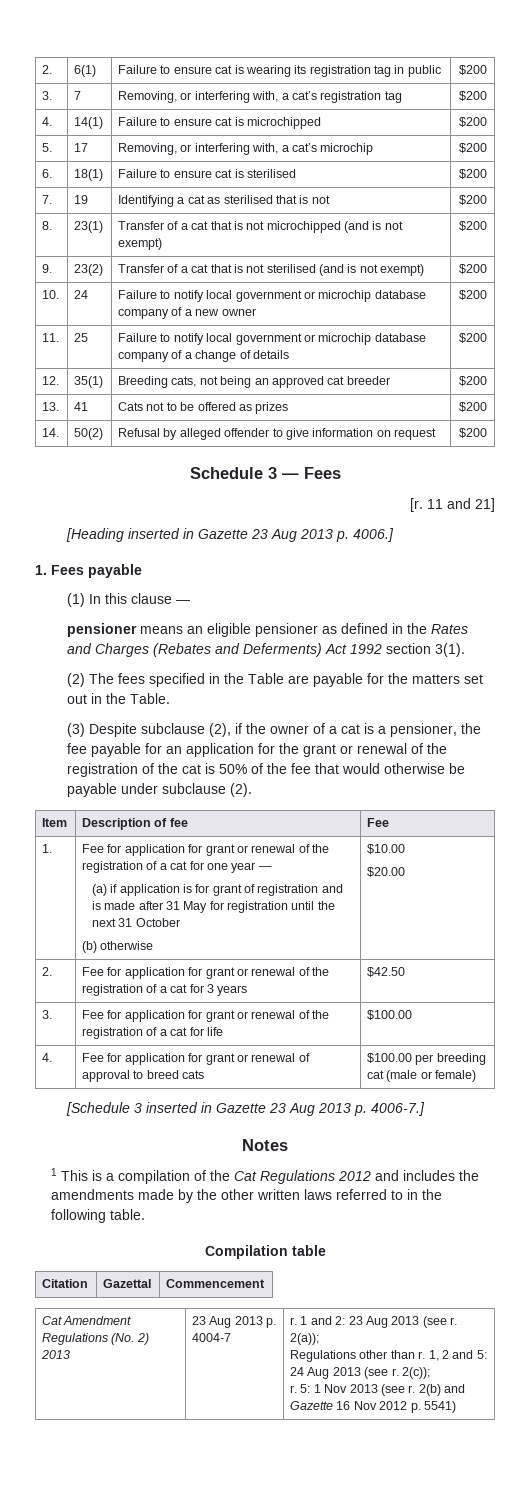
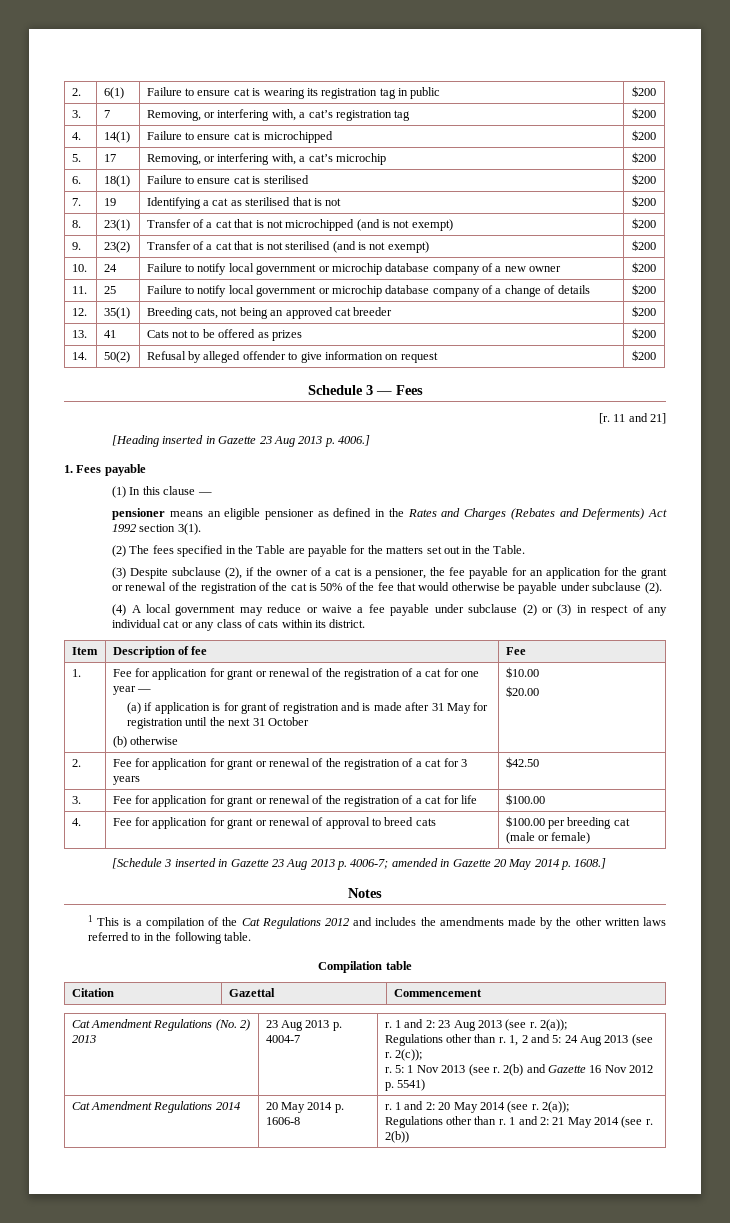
+ (4) A local government may reduce or waive a fee payable under subclause (2) or (3) in respect of any individual cat or any class of cats within its district.
- [Schedule 3 inserted in Gazette 23 Aug 2013 p. 4006-7.]
+ [Schedule 3 inserted in Gazette 23 Aug 2013 p. 4006-7; amended in Gazette 20 May 2014 p. 1608.]
+ Cat Amendment Regulations 2014 | 20 May 2014 p. 1606-8 | r. 1 and 2: 20 May 2014 (see r. 2(a));
+ Regulations other than r. 1 and 2: 21 May 2014 (see r. 2(b))

